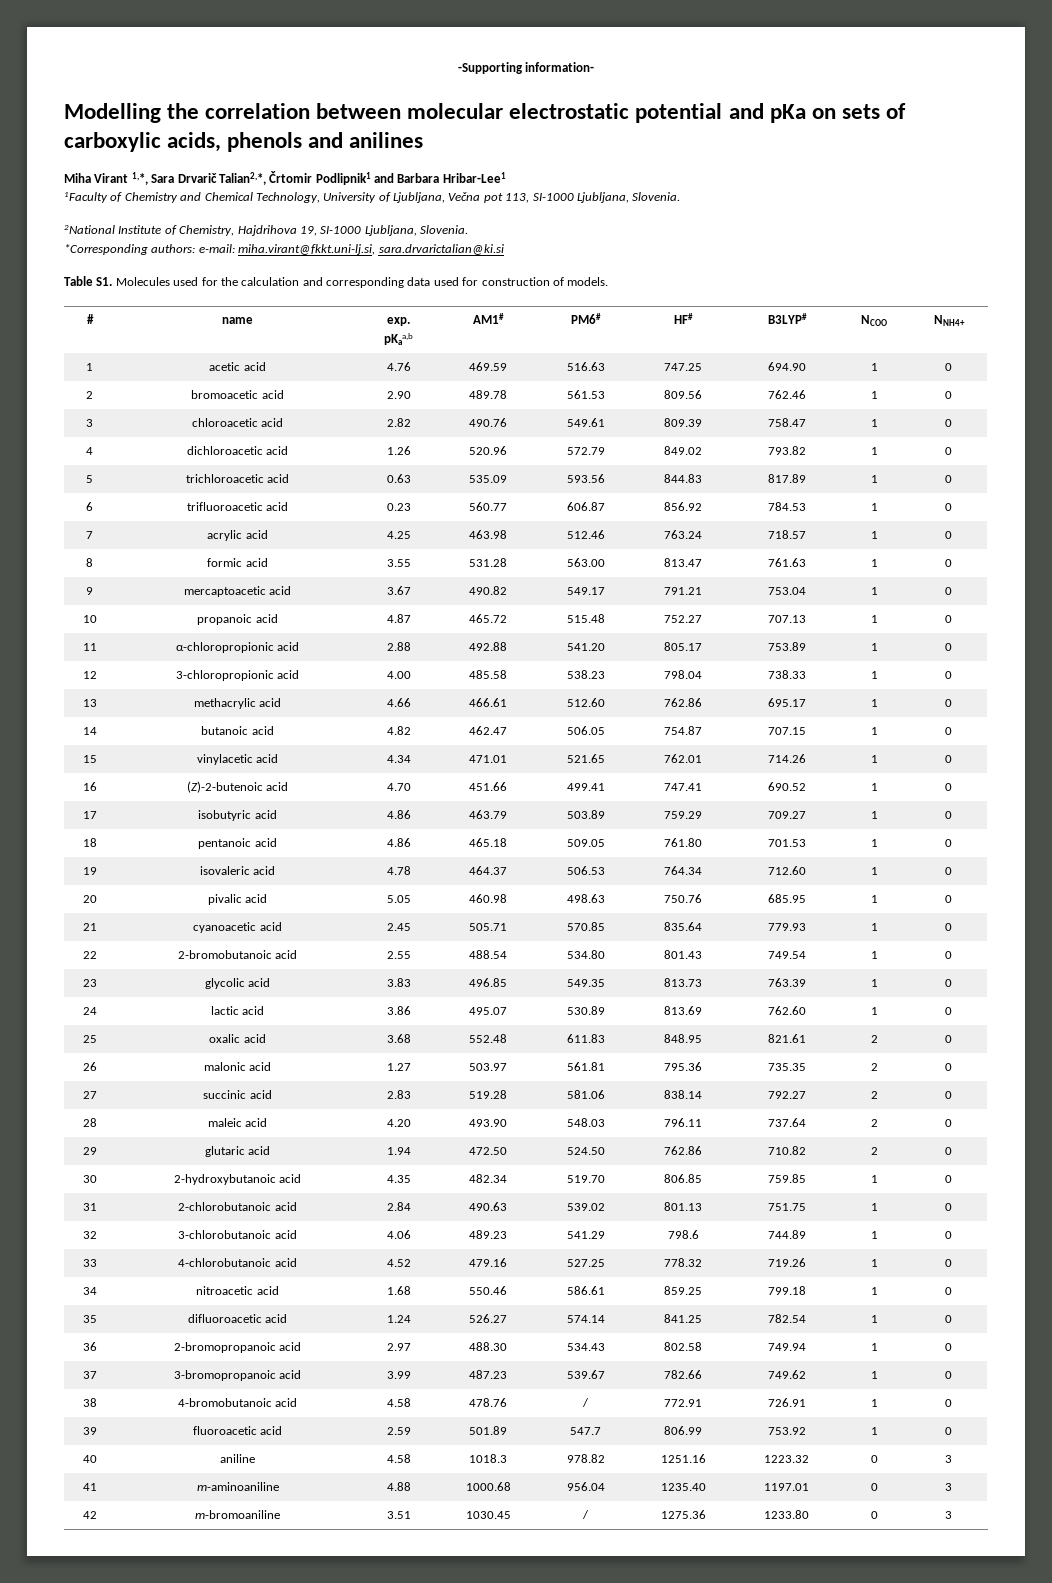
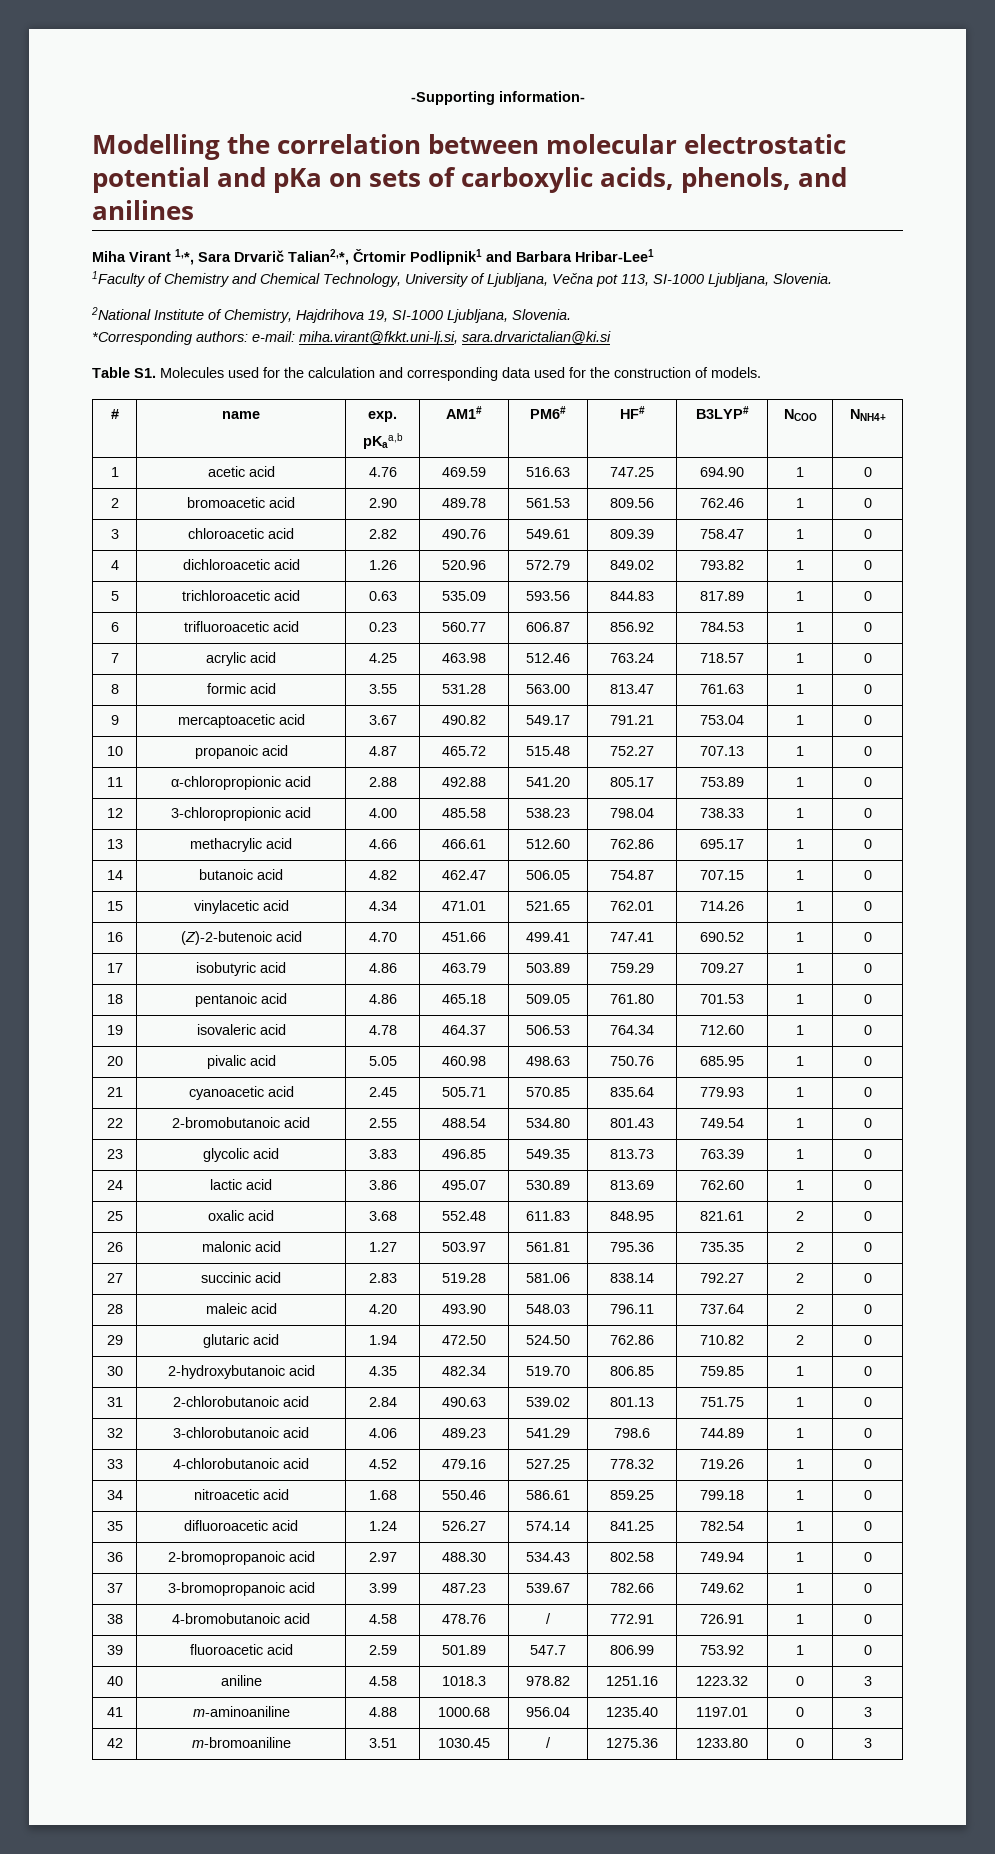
- Modelling the correlation between molecular electrostatic potential and pKa on sets of carboxylic acids, phenols and anilines
+ Modelling the correlation between molecular electrostatic potential and pKa on sets of carboxylic acids, phenols, and anilines
- Table S1. Molecules used for the calculation and corresponding data used for construction of models.
+ Table S1. Molecules used for the calculation and corresponding data used for the construction of models.

